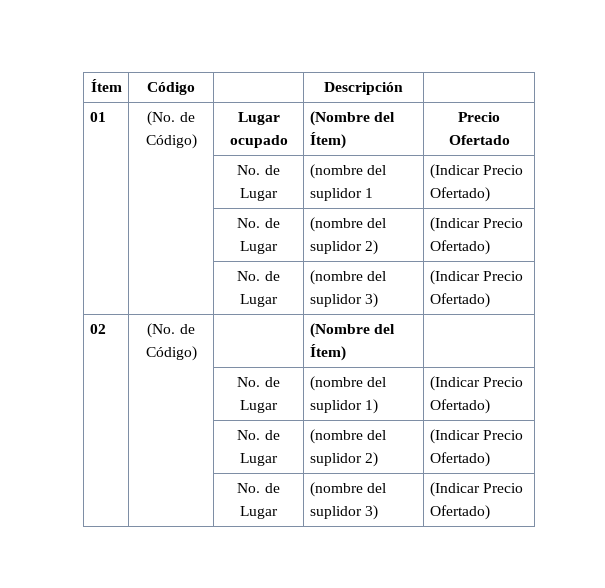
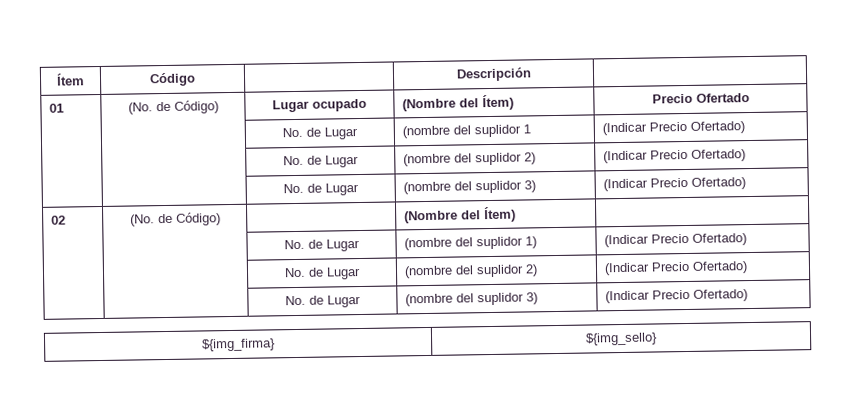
+ ${img_firma} | ${img_sello}

